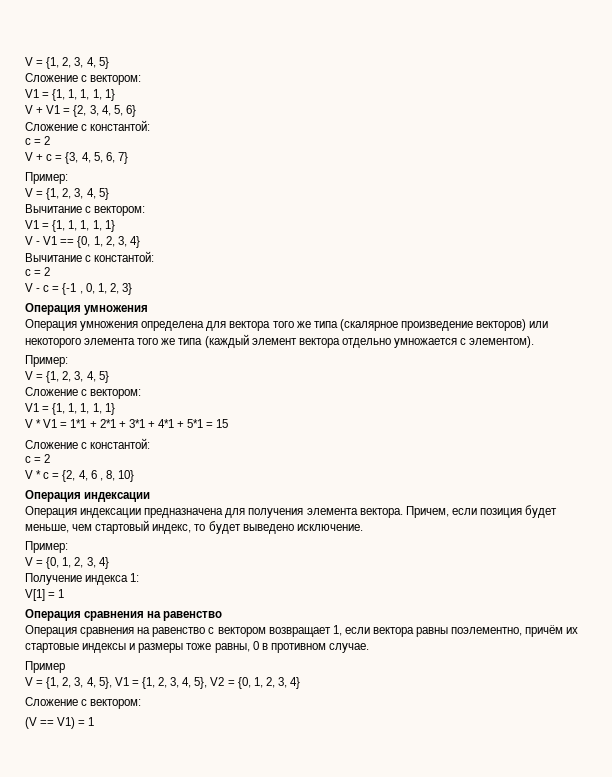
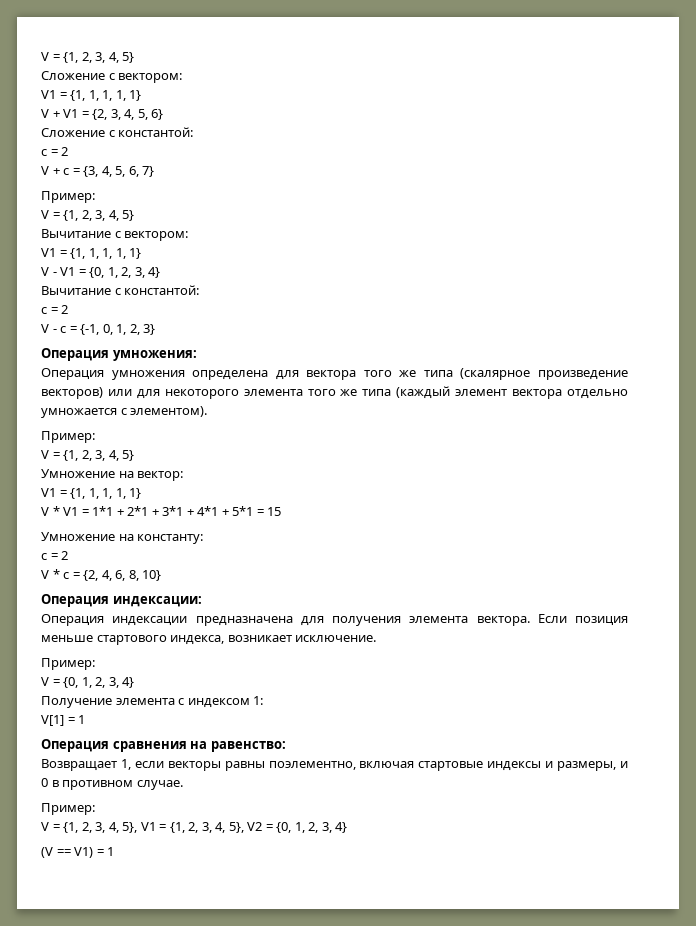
- V - V1 == {0, 1, 2, 3, 4}
+ V - V1 = {0, 1, 2, 3, 4}
- V - c = {-1 , 0, 1, 2, 3}
- Операция умножения
+ V - c = {-1, 0, 1, 2, 3}
+ Операция умножения:
- Операция умножения определена для вектора того же типа (скалярное произведение векторов) или некоторого элемента того же типа (каждый элемент вектора отдельно умножается с элементом).
+ Операция умножения определена для вектора того же типа (скалярное произведение векторов) или для некоторого элемента того же типа (каждый элемент вектора отдельно умножается с элементом).
  Пример:
  V = {1, 2, 3, 4, 5}
- Сложение с вектором:
+ Умножение на вектор:
  V * V1 = 1*1 + 2*1 + 3*1 + 4*1 + 5*1 = 15
- Сложение с константой:
+ Умножение на константу:
- V * c = {2, 4, 6 , 8, 10}
- Операция индексации
+ V * c = {2, 4, 6, 8, 10}
+ Операция индексации:
- Причем, если позиция будет меньше, чем стартовый индекс, то будет выведено исключение.
+ Если позиция меньше стартового индекса, возникает исключение.
- Получение индекса 1:
+ Получение элемента с индексом 1:
  V[1] = 1
- Операция сравнения на равенство
- Операция сравнения на равенство с вектором возвращает 1, если вектора равны поэлементно, причём их стартовые индексы и размеры тоже равны, 0 в противном случае.
- Пример
+ Операция сравнения на равенство:
+ Возвращает 1, если векторы равны поэлементно, включая стартовые индексы и размеры, и 0 в противном случае.
+ Пример:
  V = {1, 2, 3, 4, 5}, V1 = {1, 2, 3, 4, 5}, V2 = {0, 1, 2, 3, 4}
- Сложение с вектором:

